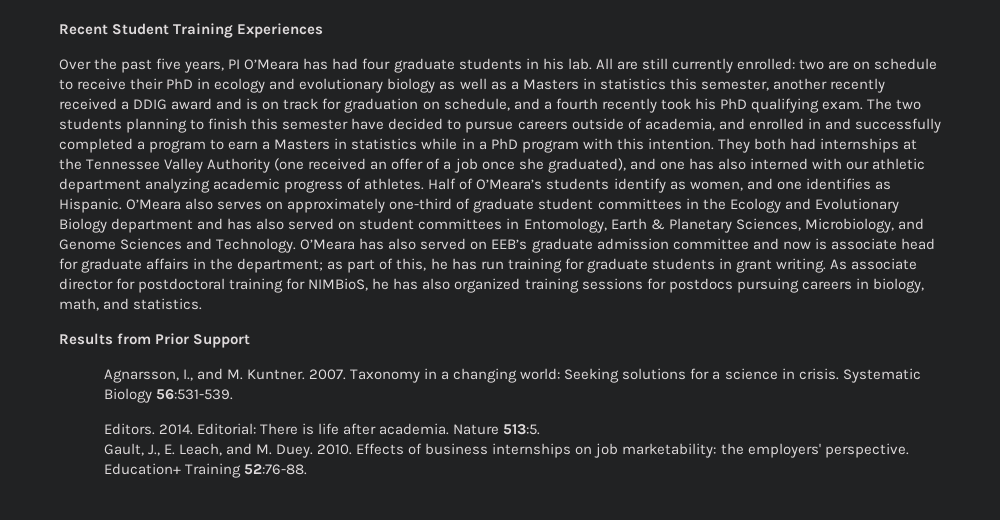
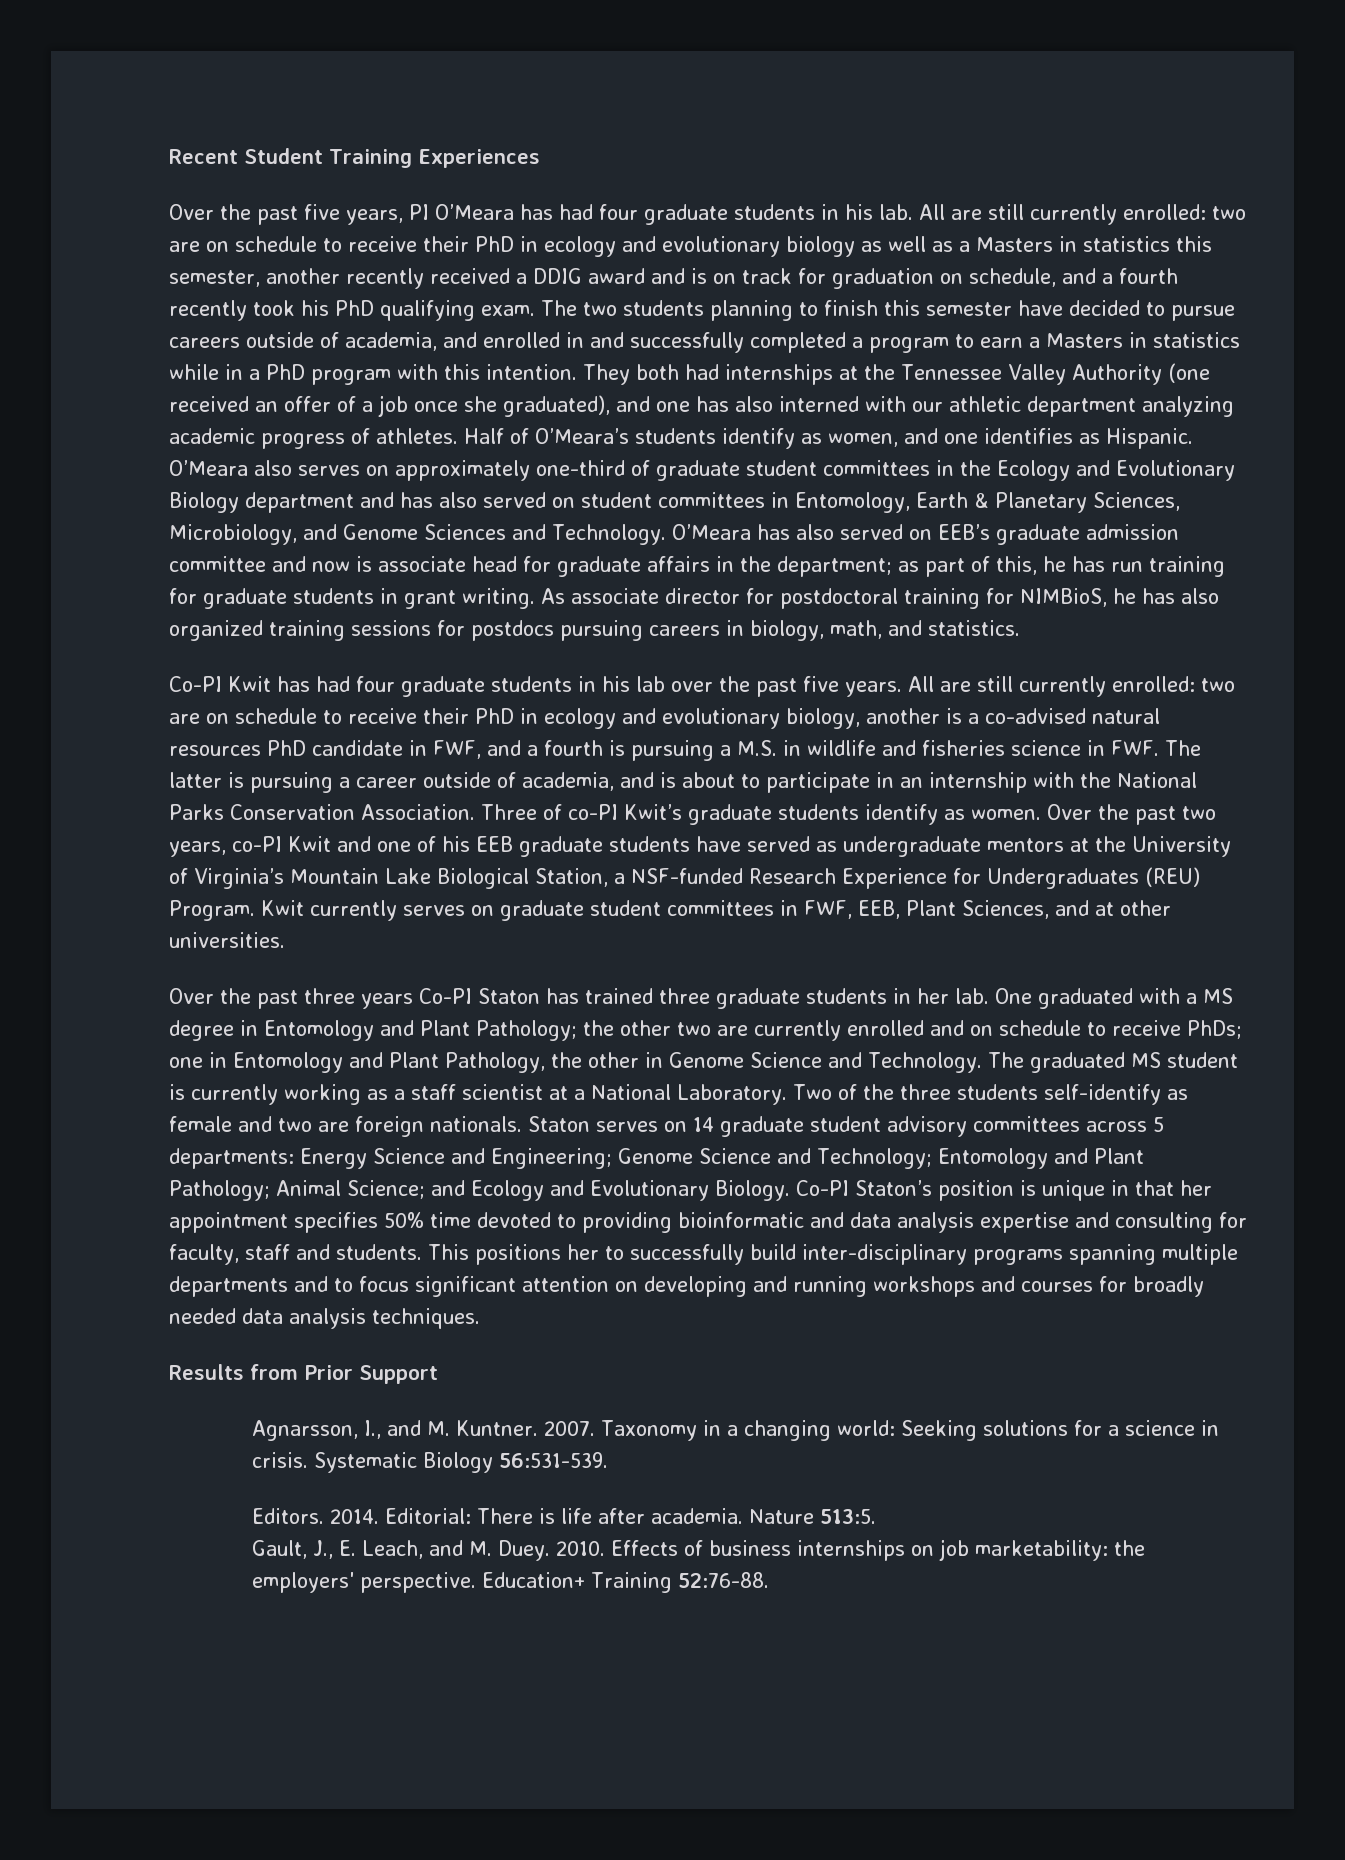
+ Co-PI Kwit has had four graduate students in his lab over the past five years. All are still currently enrolled: two are on schedule to receive their PhD in ecology and evolutionary biology, another is a co-advised natural resources PhD candidate in FWF, and a fourth is pursuing a M.S. in wildlife and fisheries science in FWF. The latter is pursuing a career outside of academia, and is about to participate in an internship with the National Parks Conservation Association. Three of co-PI Kwit’s graduate students identify as women. Over the past two years, co-PI Kwit and one of his EEB graduate students have served as undergraduate mentors at the University of Virginia’s Mountain Lake Biological Station, a NSF-funded Research Experience for Undergraduates (REU) Program. Kwit currently serves on graduate student committees in FWF, EEB, Plant Sciences, and at other universities.
+ Over the past three years Co-PI Staton has trained three graduate students in her lab. One graduated with a MS degree in Entomology and Plant Pathology; the other two are currently enrolled and on schedule to receive PhDs; one in Entomology and Plant Pathology, the other in Genome Science and Technology. The graduated MS student is currently working as a staff scientist at a National Laboratory. Two of the three students self-identify as female and two are foreign nationals. Staton serves on 14 graduate student advisory committees across 5 departments: Energy Science and Engineering; Genome Science and Technology; Entomology and Plant Pathology; Animal Science; and Ecology and Evolutionary Biology. Co-PI Staton’s position is unique in that her appointment specifies 50% time devoted to providing bioinformatic and data analysis expertise and consulting for faculty, staff and students. This positions her to successfully build inter-disciplinary programs spanning multiple departments and to focus significant attention on developing and running workshops and courses for broadly needed data analysis techniques.

